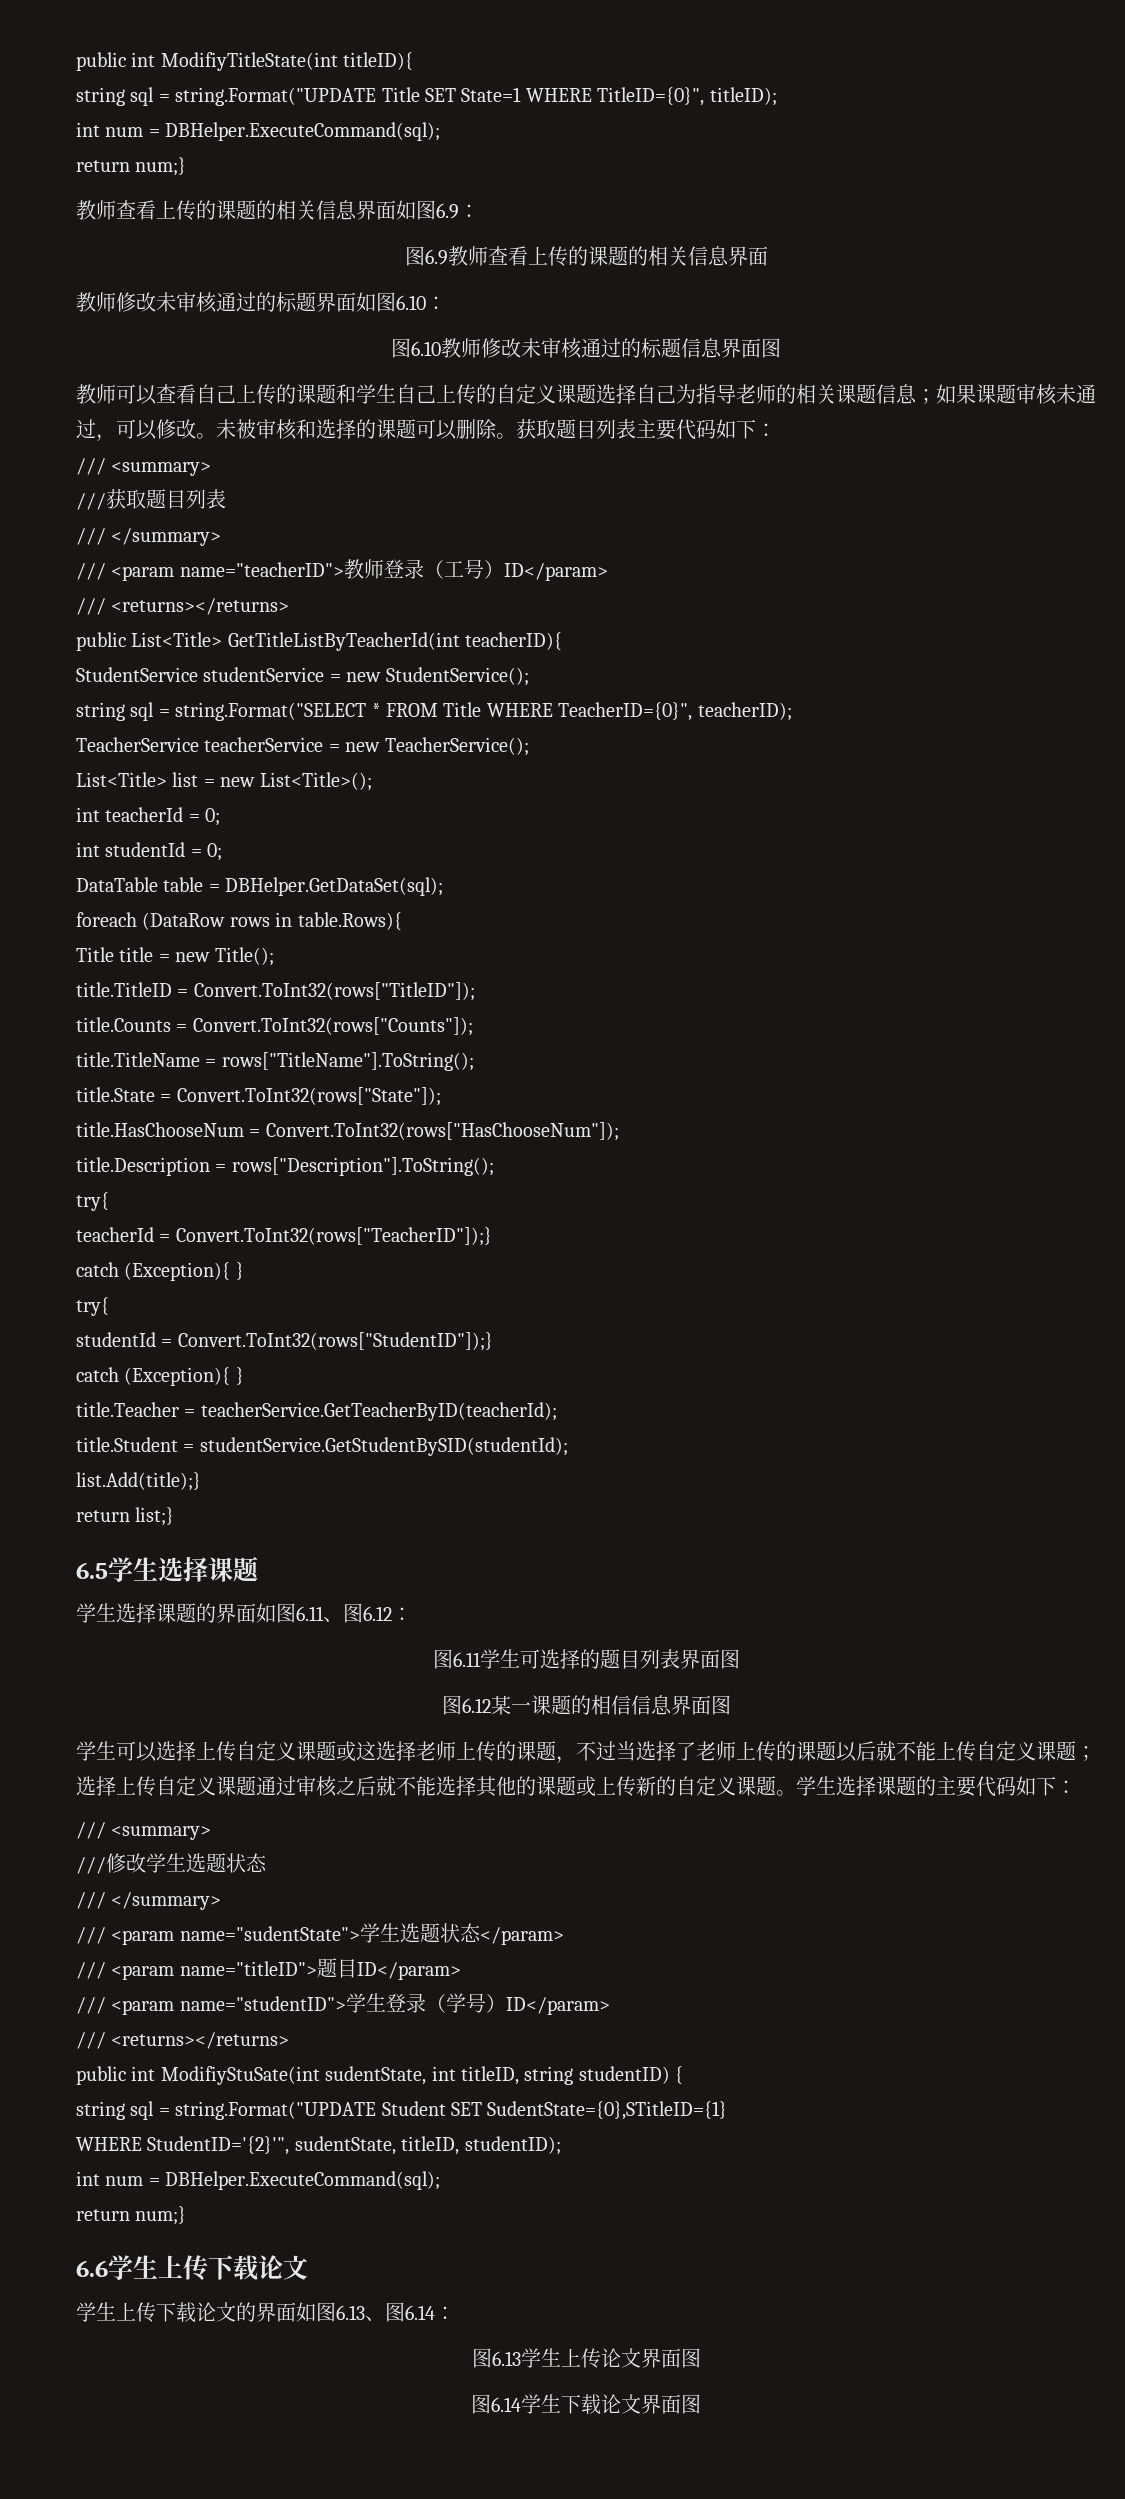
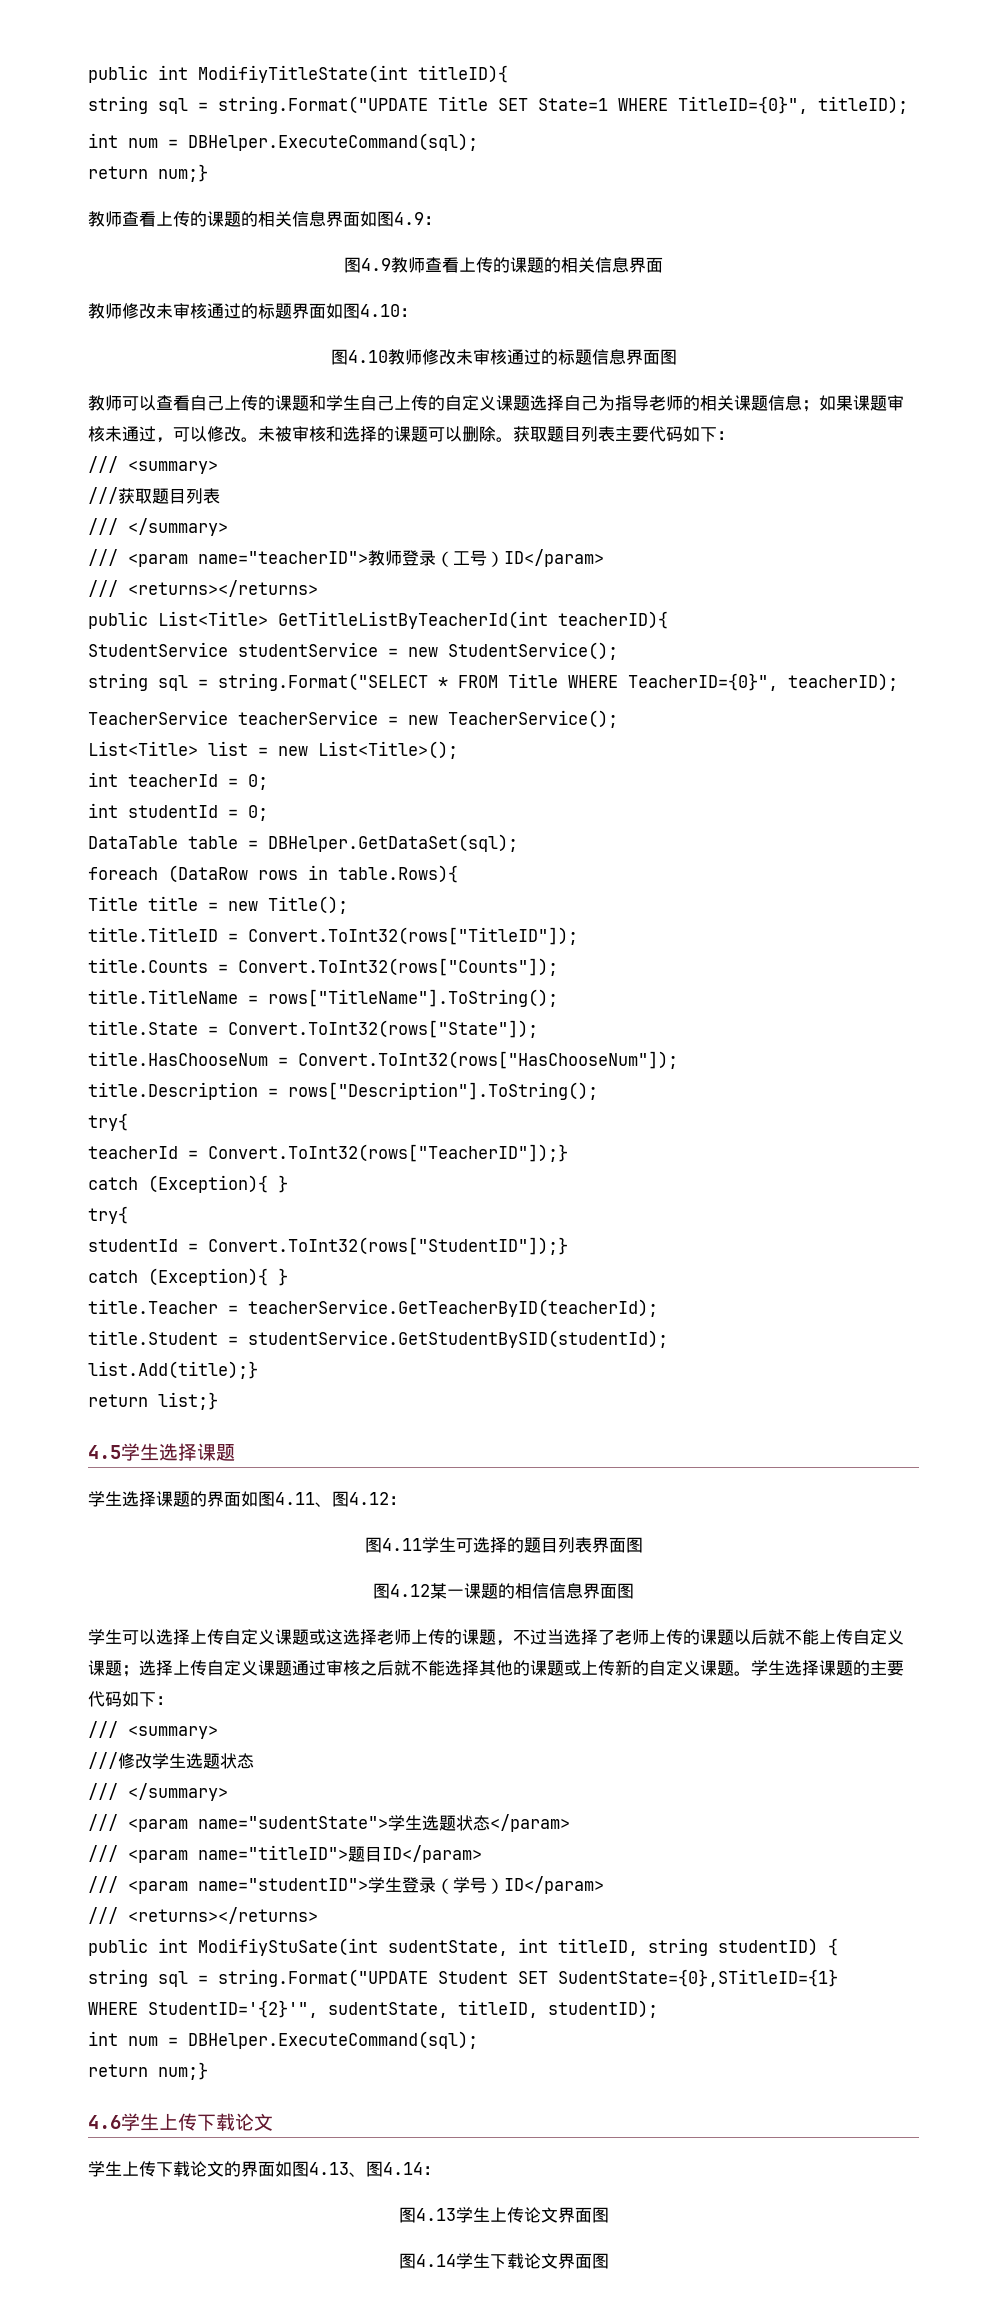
- 教师查看上传的课题的相关信息界面如图6.9：
- 图6.9教师查看上传的课题的相关信息界面
+ 教师查看上传的课题的相关信息界面如图4.9：
+ 图4.9教师查看上传的课题的相关信息界面
- 教师修改未审核通过的标题界面如图6.10：
- 图6.10教师修改未审核通过的标题信息界面图
+ 教师修改未审核通过的标题界面如图4.10：
+ 图4.10教师修改未审核通过的标题信息界面图
- 6.5学生选择课题
+ 4.5学生选择课题
- 学生选择课题的界面如图6.11、图6.12：
- 图6.11学生可选择的题目列表界面图
+ 学生选择课题的界面如图4.11、图4.12：
+ 图4.11学生可选择的题目列表界面图
- 图6.12某一课题的相信信息界面图
+ 图4.12某一课题的相信信息界面图
- 6.6学生上传下载论文
+ 4.6学生上传下载论文
- 学生上传下载论文的界面如图6.13、图6.14：
- 图6.13学生上传论文界面图
+ 学生上传下载论文的界面如图4.13、图4.14：
+ 图4.13学生上传论文界面图
- 图6.14学生下载论文界面图
+ 图4.14学生下载论文界面图

